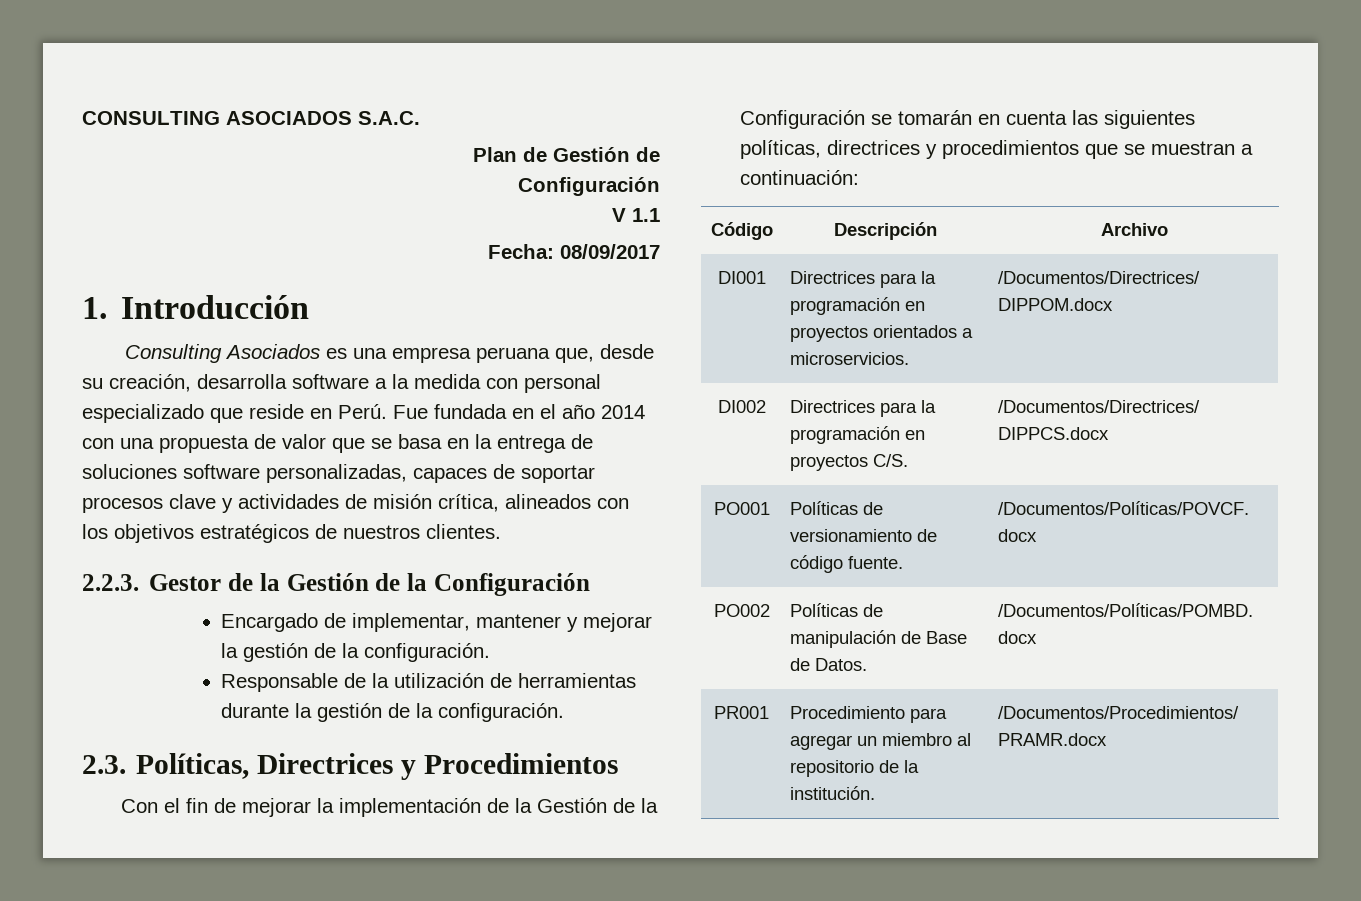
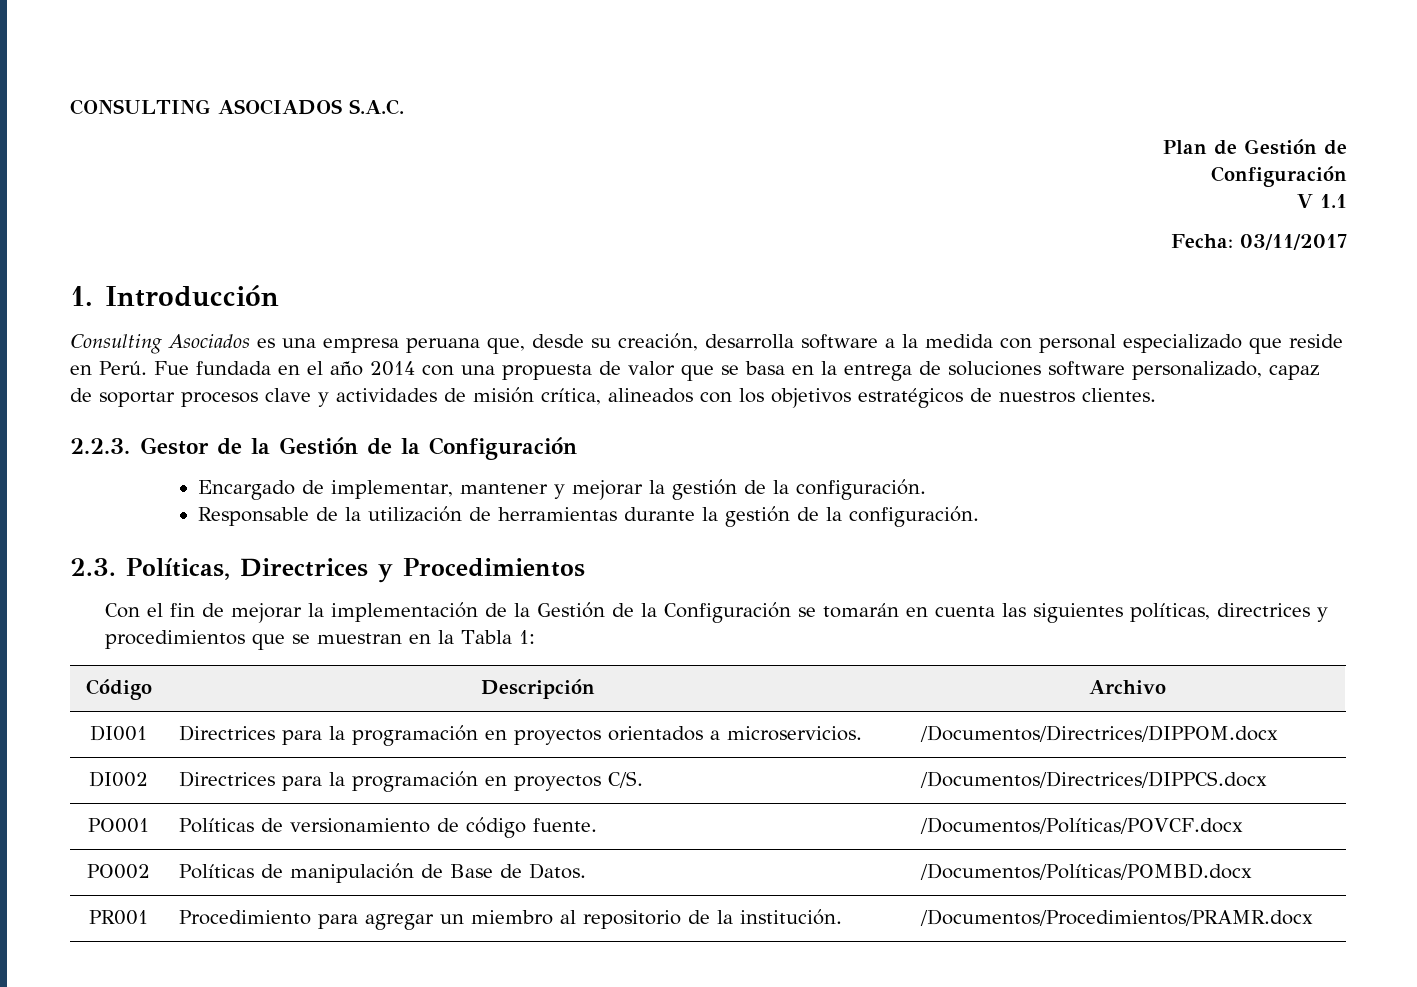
- Fecha: 08/09/2017
+ Fecha: 03/11/2017
- Fue fundada en el año 2014 con una propuesta de valor que se basa en la entrega de soluciones software personalizadas, capaces de soportar procesos clave y actividades de misión crítica, alineados con los objetivos estratégicos de nuestros clientes.
+ Fue fundada en el año 2014 con una propuesta de valor que se basa en la entrega de soluciones software personalizado, capaz de soportar procesos clave y actividades de misión crítica, alineados con los objetivos estratégicos de nuestros clientes.
- Con el fin de mejorar la implementación de la Gestión de la Configuración se tomarán en cuenta las siguientes políticas, directrices y procedimientos que se muestran a continuación:
+ Con el fin de mejorar la implementación de la Gestión de la Configuración se tomarán en cuenta las siguientes políticas, directrices y procedimientos que se muestran en la Tabla 1:

